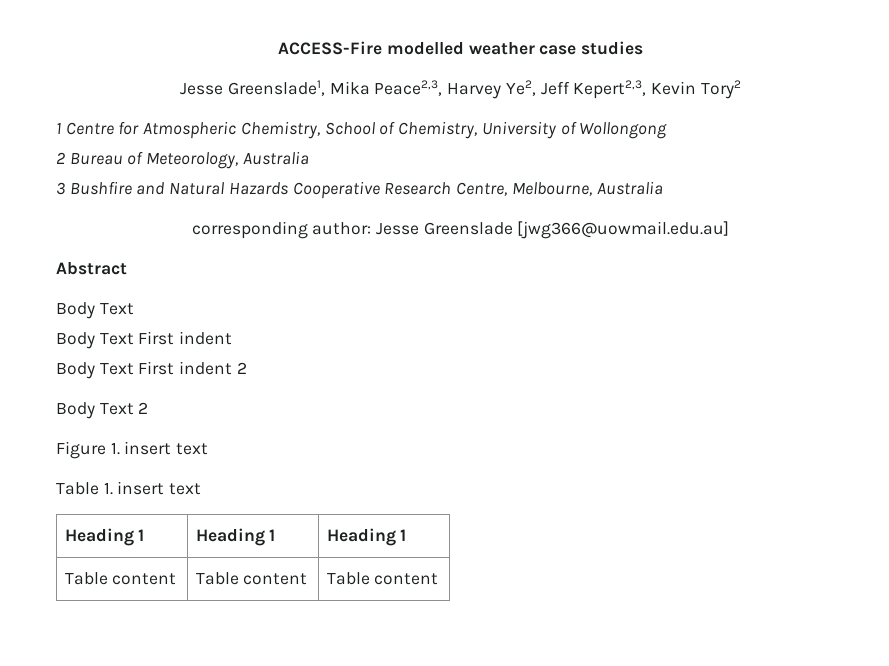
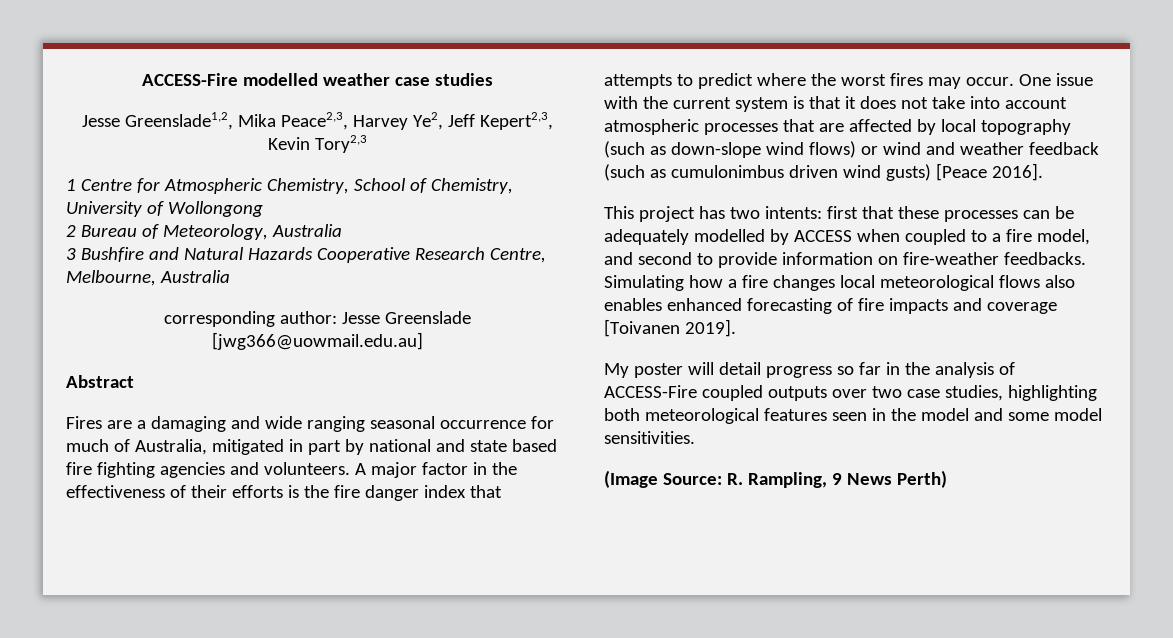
- Jesse Greenslade1, Mika Peace2,3, Harvey Ye2, Jeff Kepert2,3, Kevin Tory2
+ Jesse Greenslade1,2, Mika Peace2,3, Harvey Ye2, Jeff Kepert2,3, Kevin Tory2,3
  Abstract
- Body Text
- Body Text First indent
- Body Text First indent 2
- Body Text 2
- Figure 1. insert text
- Table 1. insert text
- Heading 1 | Heading 1 | Heading 1
- Table content | Table content | Table content
+ Fires are a damaging and wide ranging seasonal occurrence for much of Australia, mitigated in part by national and state based fire fighting agencies and volunteers. A major factor in the effectiveness of their efforts is the fire danger index that attempts to predict where the worst fires may occur. One issue with the current system is that it does not take into account atmospheric processes that are affected by local topography (such as down-slope wind flows) or wind and weather feedback (such as cumulonimbus driven wind gusts) [Peace 2016].
+ This project has two intents: first that these processes can be adequately modelled by ACCESS when coupled to a fire model, and second to provide information on fire-weather feedbacks. Simulating how a fire changes local meteorological flows also enables enhanced forecasting of fire impacts and coverage [Toivanen 2019].
+ My poster will detail progress so far in the analysis of ACCESS-Fire coupled outputs over two case studies, highlighting both meteorological features seen in the model and some model sensitivities.
+ (Image Source: R. Rampling, 9 News Perth)

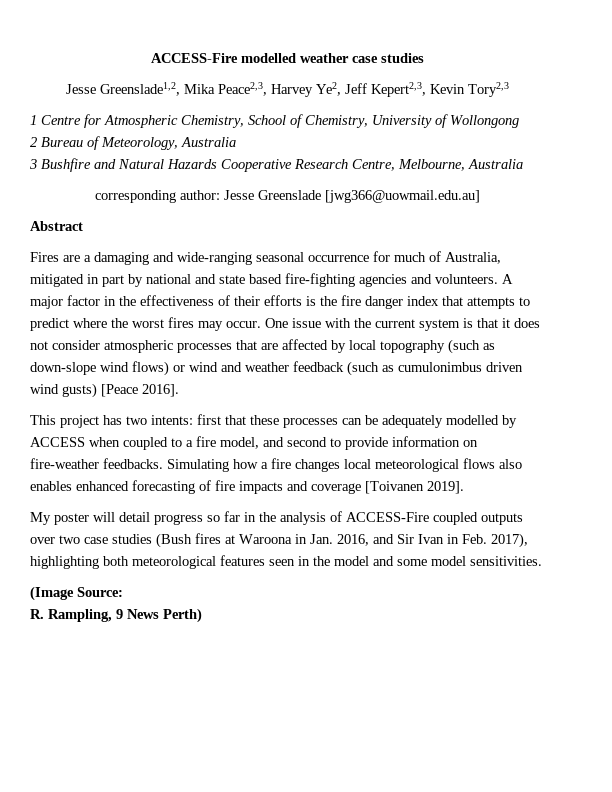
- Fires are a damaging and wide ranging seasonal occurrence for much of Australia, mitigated in part by national and state based fire fighting agencies and volunteers.
+ Fires are a damaging and wide-ranging seasonal occurrence for much of Australia, mitigated in part by national and state based fire-fighting agencies and volunteers.
- One issue with the current system is that it does not take into account atmospheric processes that are affected by local topography (such as down-slope wind flows) or wind and weather feedback (such as cumulonimbus driven wind gusts) [Peace 2016].
+ One issue with the current system is that it does not consider atmospheric processes that are affected by local topography (such as down-slope wind flows) or wind and weather feedback (such as cumulonimbus driven wind gusts) [Peace 2016].
- My poster will detail progress so far in the analysis of ACCESS-Fire coupled outputs over two case studies, highlighting both meteorological features seen in the model and some model sensitivities.
+ My poster will detail progress so far in the analysis of ACCESS-Fire coupled outputs over two case studies (Bush fires at Waroona in Jan. 2016, and Sir Ivan in Feb. 2017), highlighting both meteorological features seen in the model and some model sensitivities.
- (Image Source: R. Rampling, 9 News Perth)
+ (Image Source:
+ R. Rampling, 9 News Perth)

